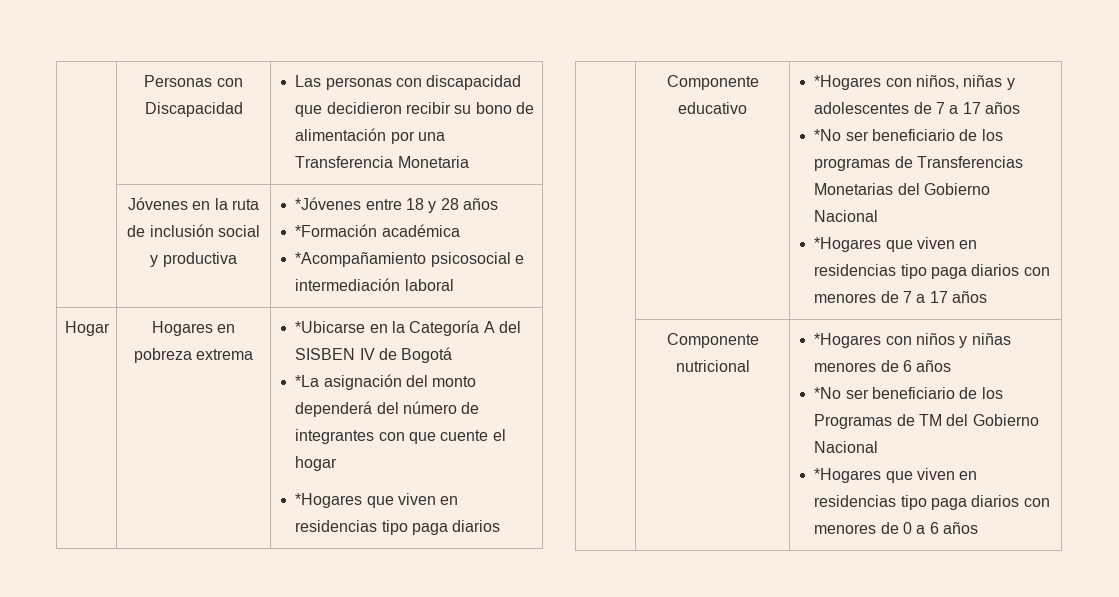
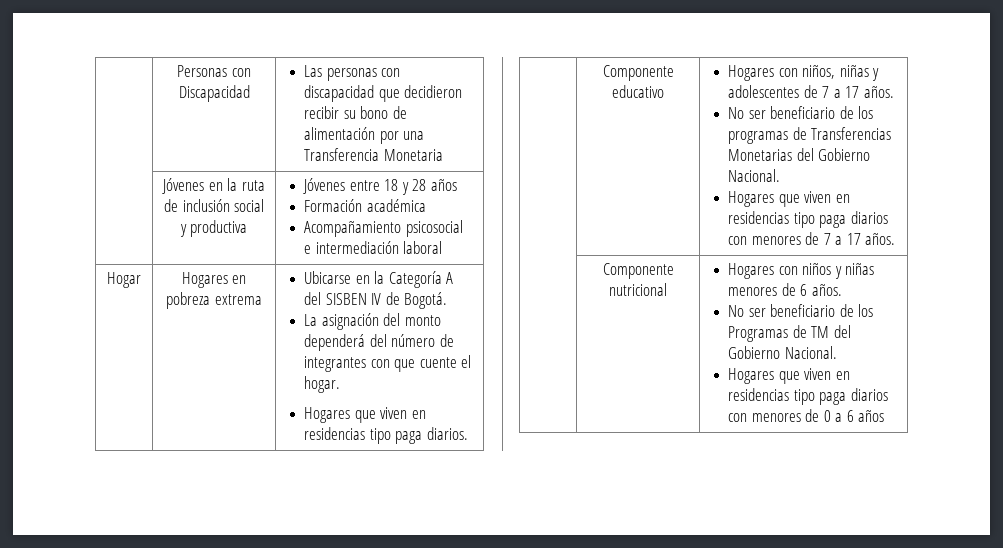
- | Jóvenes en la ruta de inclusión social y productiva | *Jóvenes entre 18 y 28 años
- *Formación académica
- *Acompañamiento psicosocial e intermediación laboral
+ | Jóvenes en la ruta de inclusión social y productiva | Jóvenes entre 18 y 28 años
+ Formación académica
+ Acompañamiento psicosocial e intermediación laboral
- Hogar | Hogares en pobreza extrema | *Ubicarse en la Categoría A del SISBEN IV de Bogotá
- *La asignación del monto dependerá del número de integrantes con que cuente el hogar
- *Hogares que viven en residencias tipo paga diarios
+ Hogar | Hogares en pobreza extrema | Ubicarse en la Categoría A del SISBEN IV de Bogotá.
+ La asignación del monto dependerá del número de integrantes con que cuente el hogar.
+ Hogares que viven en residencias tipo paga diarios.
- | Componente educativo | *Hogares con niños, niñas y adolescentes de 7 a 17 años
- *No ser beneficiario de los programas de Transferencias Monetarias del Gobierno Nacional
- *Hogares que viven en residencias tipo paga diarios con menores de 7 a 17 años
+ | Componente educativo | Hogares con niños, niñas y adolescentes de 7 a 17 años.
+ No ser beneficiario de los programas de Transferencias Monetarias del Gobierno Nacional.
+ Hogares que viven en residencias tipo paga diarios con menores de 7 a 17 años.
- | Componente nutricional | *Hogares con niños y niñas menores de 6 años
- *No ser beneficiario de los Programas de TM del Gobierno Nacional
- *Hogares que viven en residencias tipo paga diarios con menores de 0 a 6 años
+ | Componente nutricional | Hogares con niños y niñas menores de 6 años.
+ No ser beneficiario de los Programas de TM del Gobierno Nacional.
+ Hogares que viven en residencias tipo paga diarios con menores de 0 a 6 años

